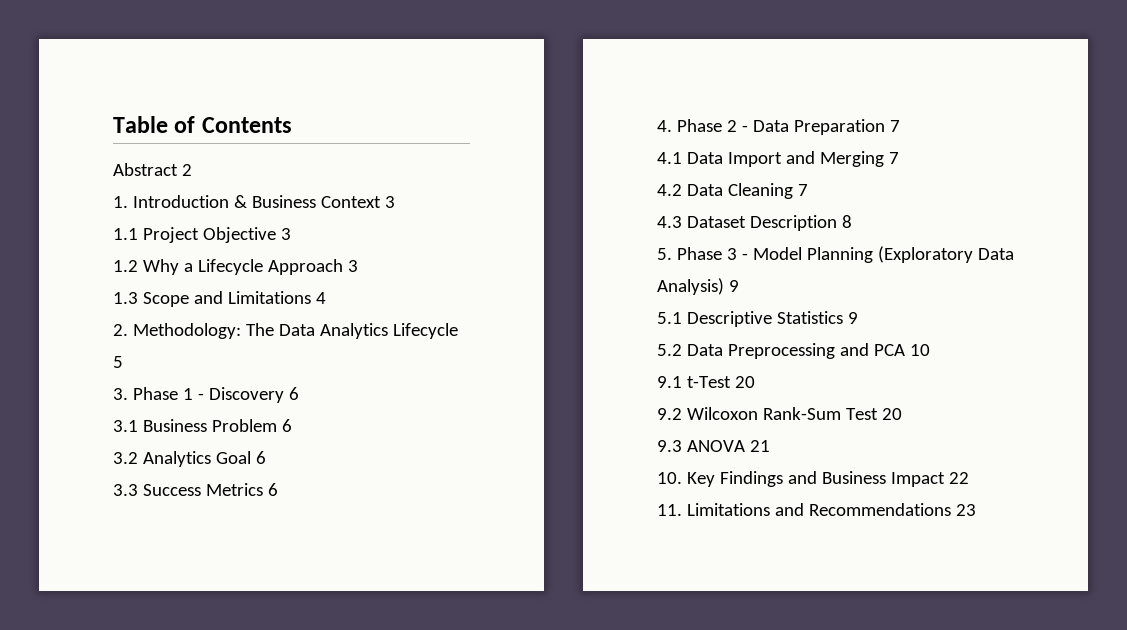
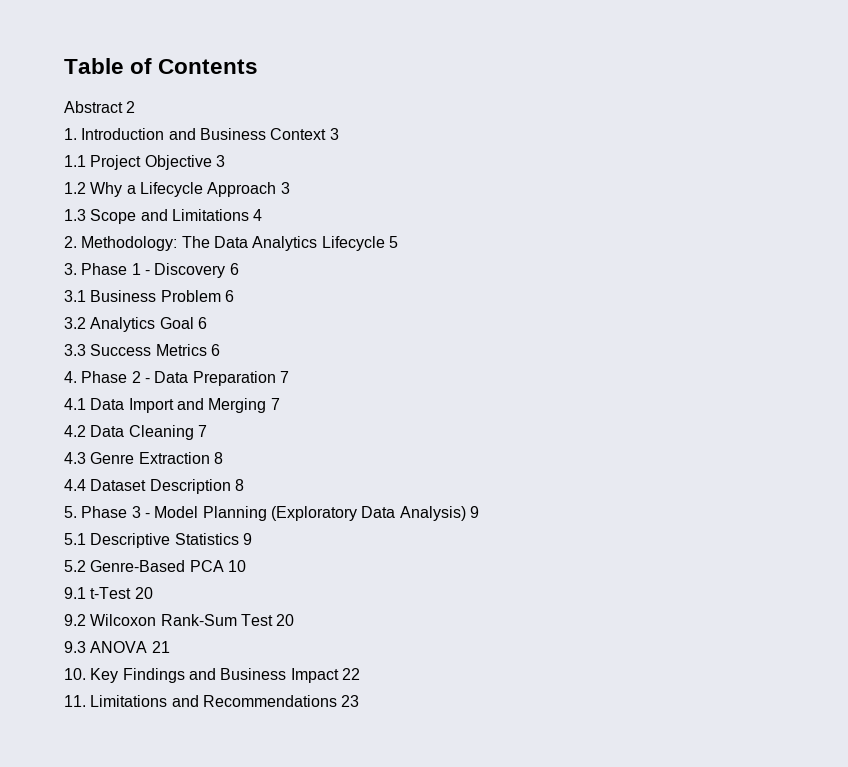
- 1. Introduction & Business Context 3
+ 1. Introduction and Business Context 3
- 4.3 Dataset Description 8
+ 4.3 Genre Extraction 8
+ 4.4 Dataset Description 8
- 5.2 Data Preprocessing and PCA 10
+ 5.2 Genre-Based PCA 10

